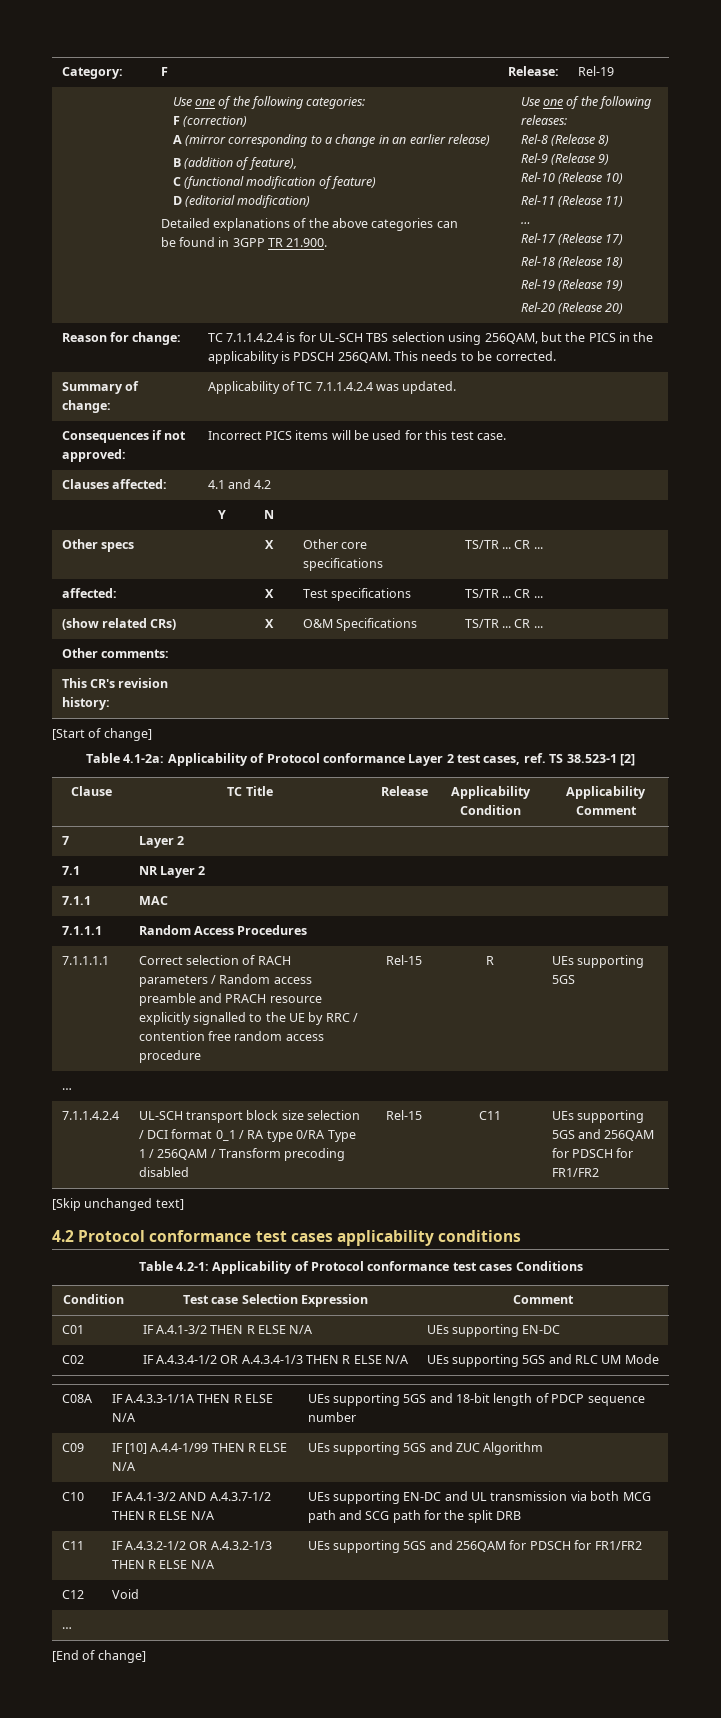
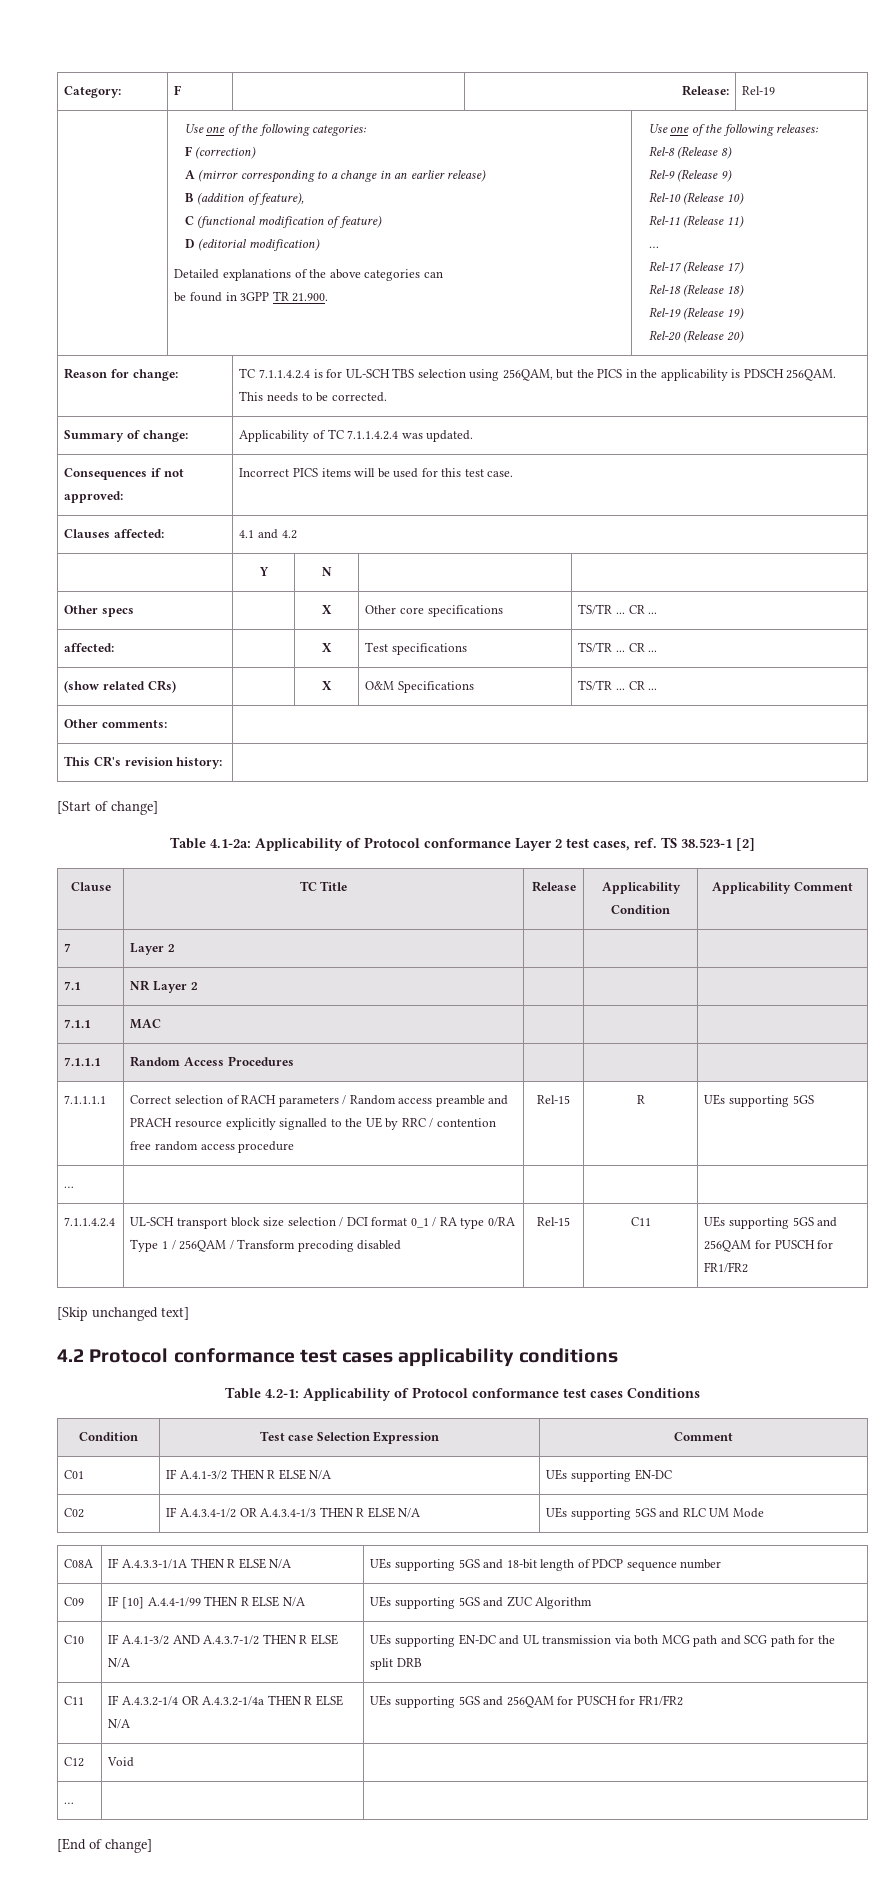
- 7.1.1.4.2.4 | UL-SCH transport block size selection / DCI format 0_1 / RA type 0/RA Type 1 / 256QAM / Transform precoding disabled | Rel-15 | C11 | UEs supporting 5GS and 256QAM for PDSCH for FR1/FR2
+ 7.1.1.4.2.4 | UL-SCH transport block size selection / DCI format 0_1 / RA type 0/RA Type 1 / 256QAM / Transform precoding disabled | Rel-15 | C11 | UEs supporting 5GS and 256QAM for PUSCH for FR1/FR2
- C11 | IF A.4.3.2-1/2 OR A.4.3.2-1/3 THEN R ELSE N/A | UEs supporting 5GS and 256QAM for PDSCH for FR1/FR2
+ C11 | IF A.4.3.2-1/4 OR A.4.3.2-1/4a THEN R ELSE N/A | UEs supporting 5GS and 256QAM for PUSCH for FR1/FR2

